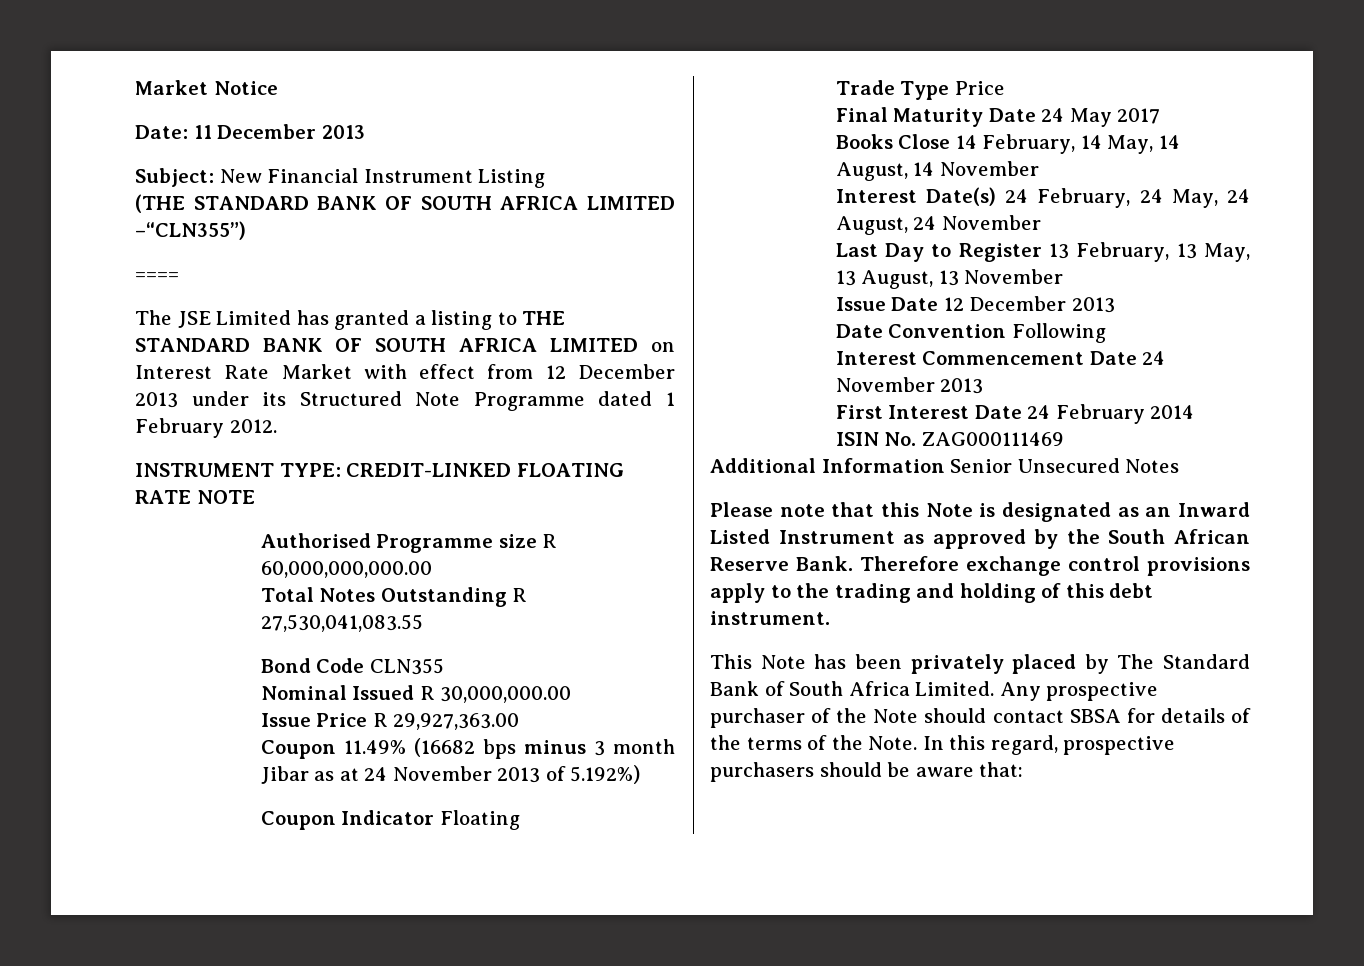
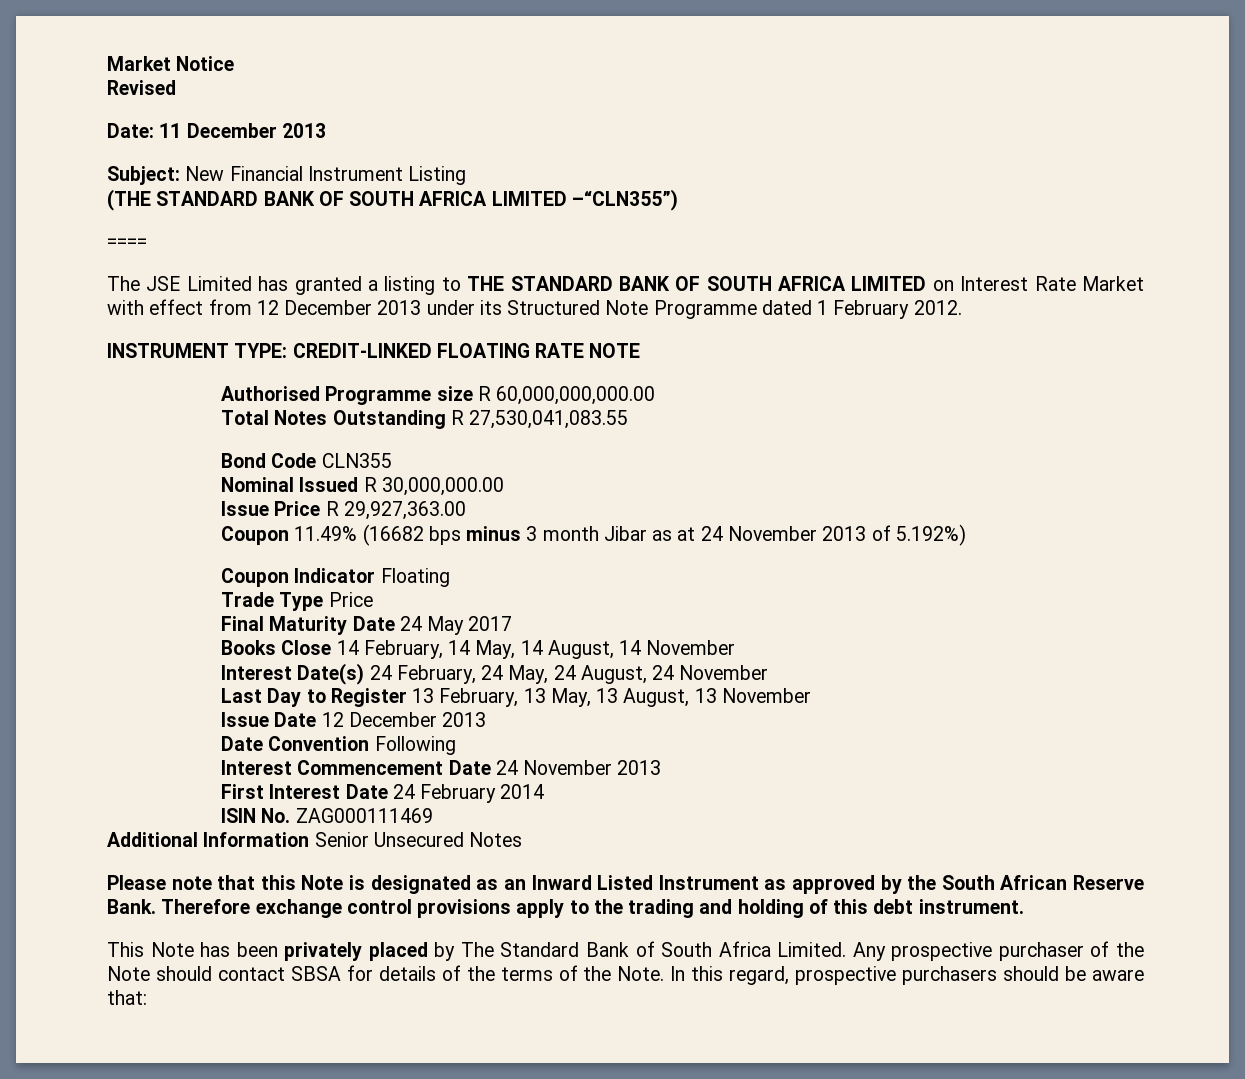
+ Revised

